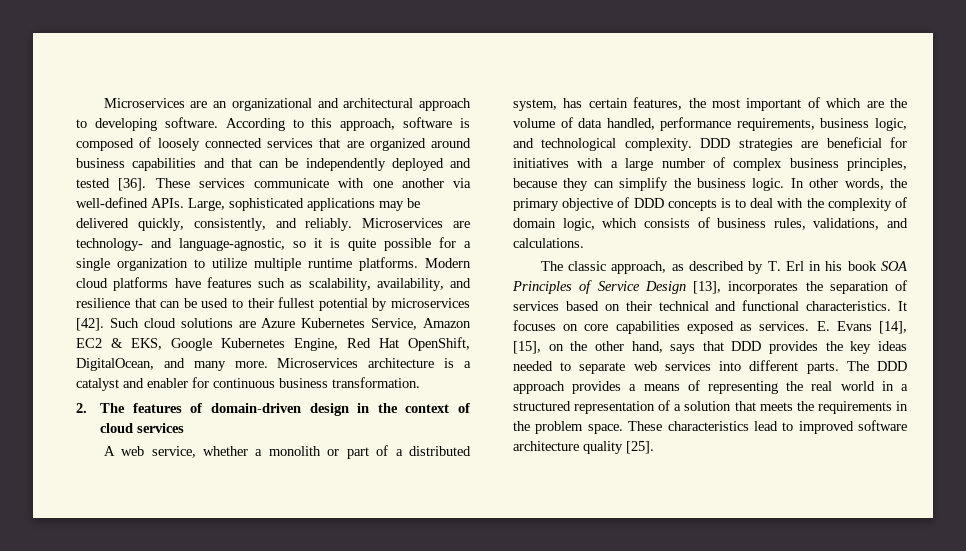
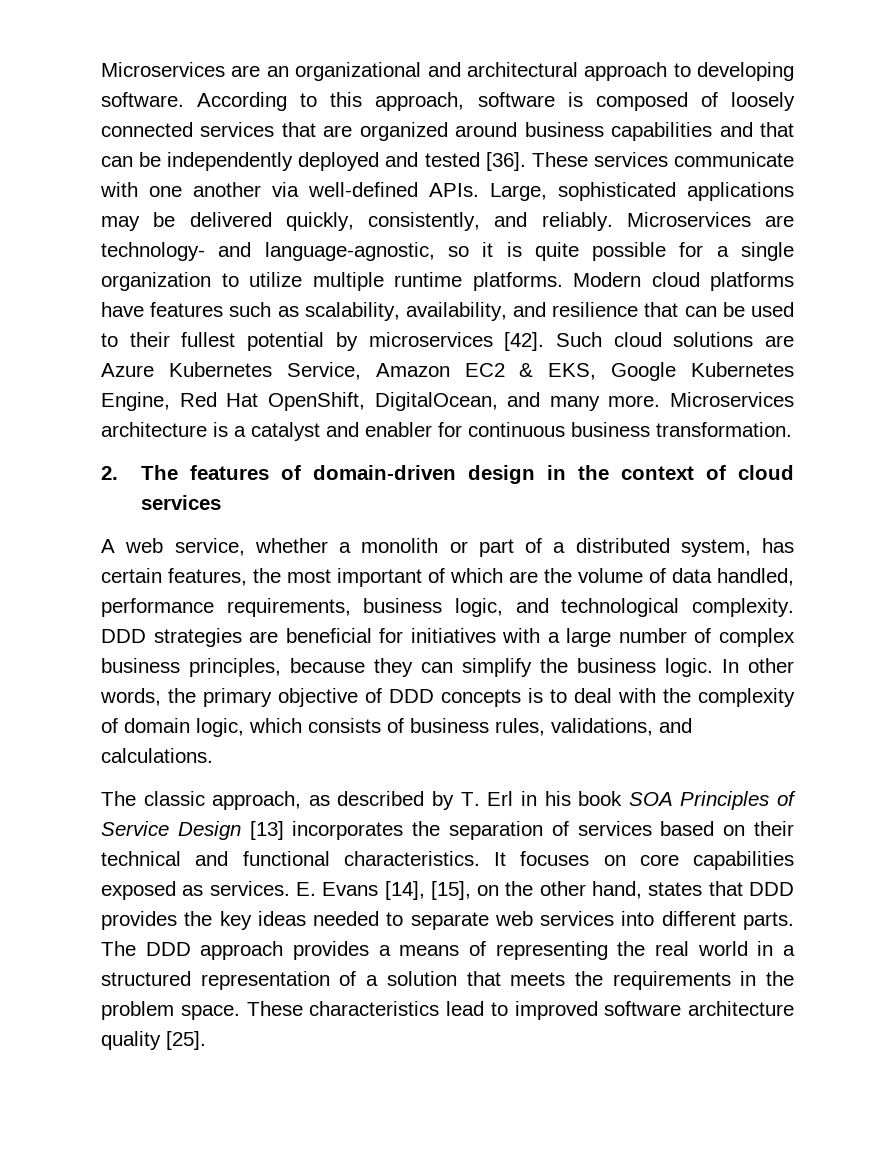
- The classic approach, as described by T. Erl in his book SOA Principles of Service Design [13], incorporates the separation of services based on their technical and functional characteristics.
+ The classic approach, as described by T. Erl in his book SOA Principles of Service Design [13] incorporates the separation of services based on their technical and functional characteristics.
- E. Evans [14], [15], on the other hand, says that DDD provides the key ideas needed to separate web services into different parts.
+ E. Evans [14], [15], on the other hand, states that DDD provides the key ideas needed to separate web services into different parts.

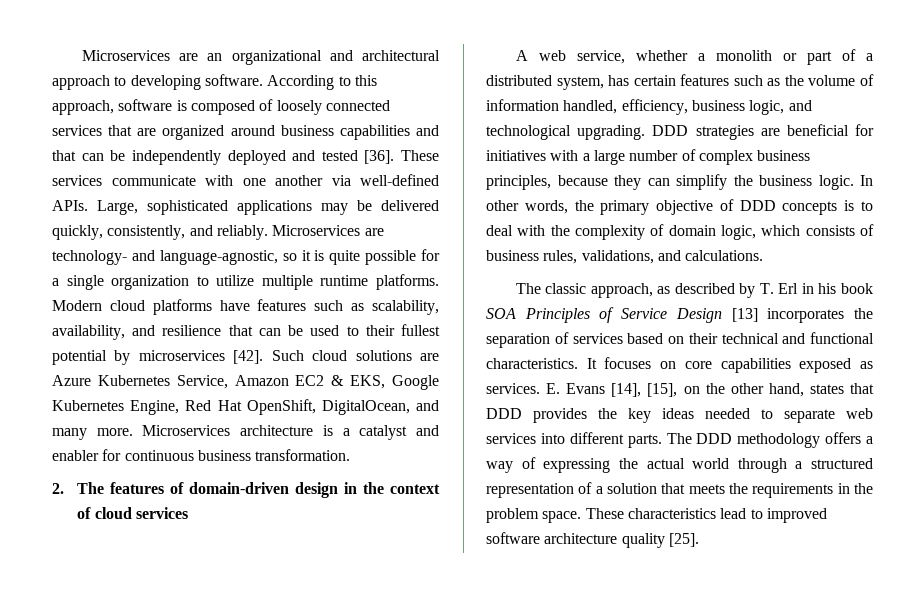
- A web service, whether a monolith or part of a distributed system, has certain features, the most important of which are the volume of data handled, performance requirements, business logic, and technological complexity.
+ A web service, whether a monolith or part of a distributed system, has certain features such as the volume of information handled, efficiency, business logic, and technological upgrading.
- The DDD approach provides a means of representing the real world in a structured representation of a solution that meets the requirements in the problem space.
+ The DDD methodology offers a way of expressing the actual world through a structured representation of a solution that meets the requirements in the problem space.

